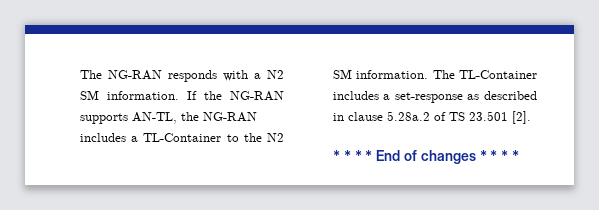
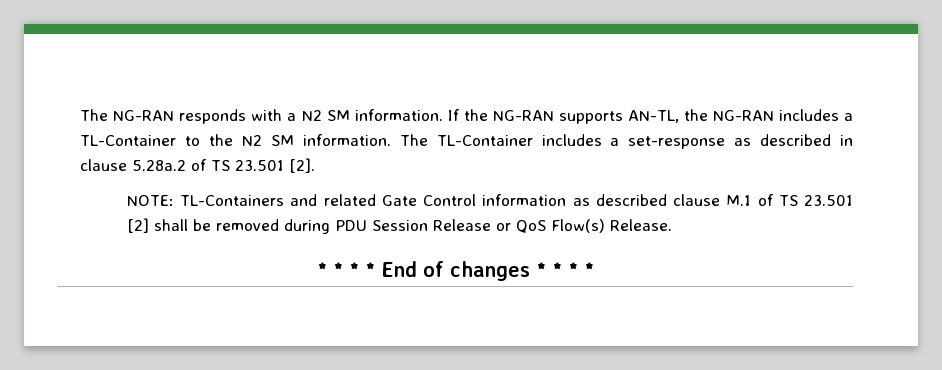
+ NOTE: TL-Containers and related Gate Control information as described clause M.1 of TS 23.501 [2] shall be removed during PDU Session Release or QoS Flow(s) Release.

